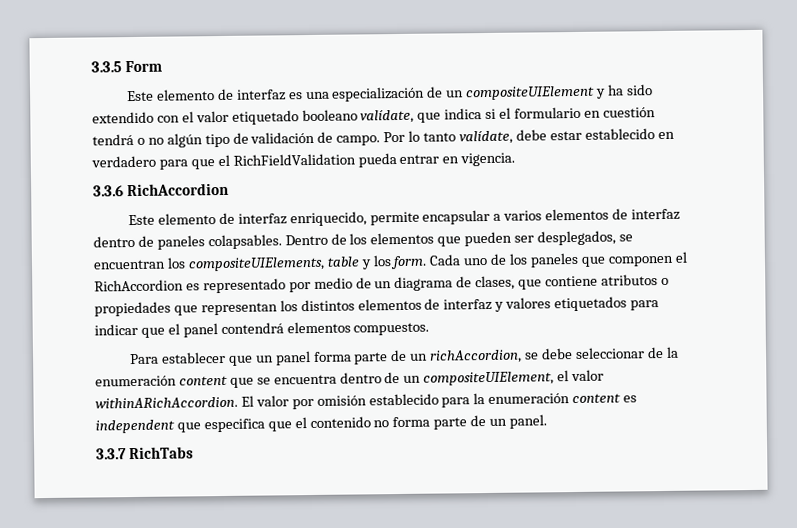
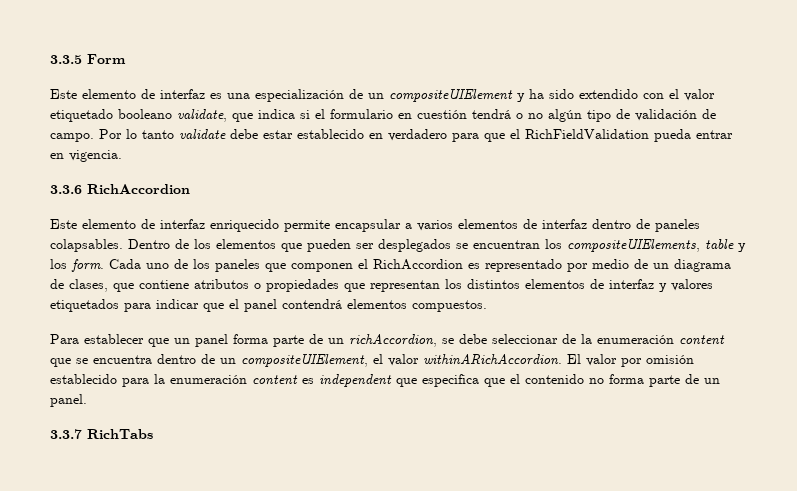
- Este elemento de interfaz es una especialización de un compositeUIElement y ha sido extendido con el valor etiquetado booleano valídate, que indica si el formulario en cuestión tendrá o no algún tipo de validación de campo.
+ Este elemento de interfaz es una especialización de un compositeUIElement y ha sido extendido con el valor etiquetado booleano validate, que indica si el formulario en cuestión tendrá o no algún tipo de validación de campo.
- Por lo tanto valídate, debe estar establecido en verdadero para que el RichFieldValidation pueda entrar en vigencia.
+ Por lo tanto validate debe estar establecido en verdadero para que el RichFieldValidation pueda entrar en vigencia.
- Este elemento de interfaz enriquecido, permite encapsular a varios elementos de interfaz dentro de paneles colapsables.
+ Este elemento de interfaz enriquecido permite encapsular a varios elementos de interfaz dentro de paneles colapsables.
- Dentro de los elementos que pueden ser desplegados, se encuentran los compositeUIElements, table y los form.
+ Dentro de los elementos que pueden ser desplegados se encuentran los compositeUIElements, table y los form.

